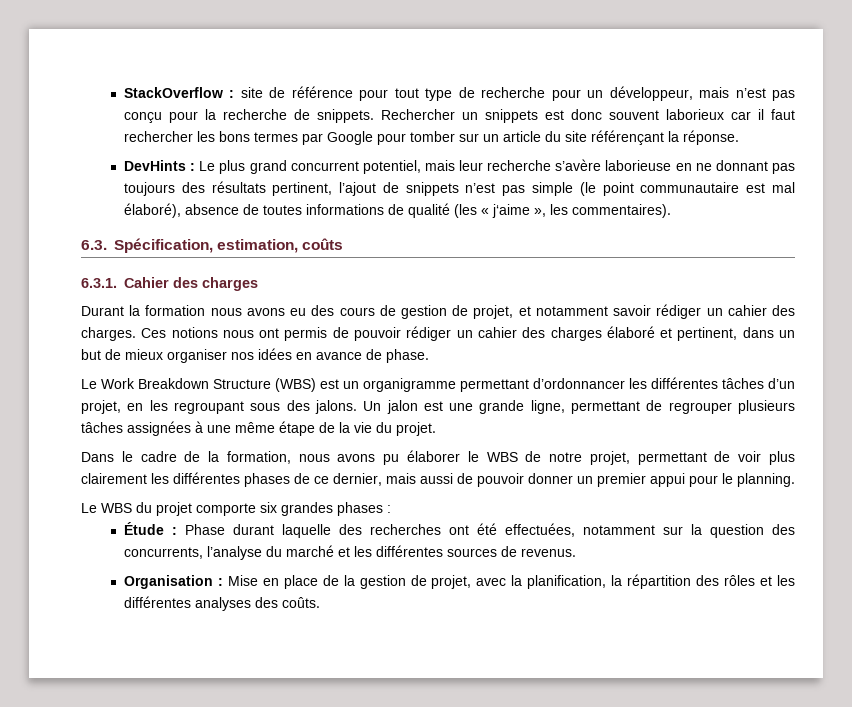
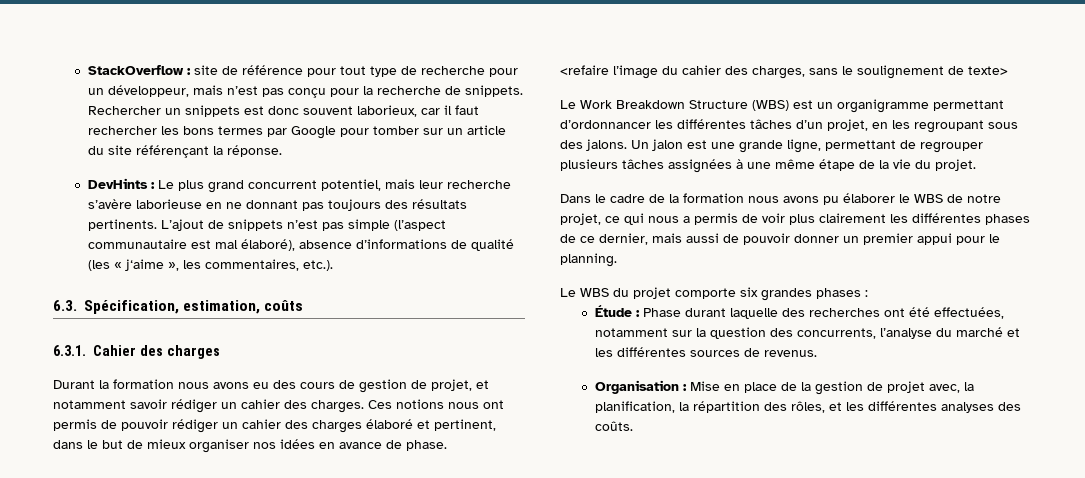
- Rechercher un snippets est donc souvent laborieux car il faut rechercher les bons termes par Google pour tomber sur un article du site référençant la réponse.
+ Rechercher un snippets est donc souvent laborieux, car il faut rechercher les bons termes par Google pour tomber sur un article du site référençant la réponse.
- DevHints : Le plus grand concurrent potentiel, mais leur recherche s’avère laborieuse en ne donnant pas toujours des résultats pertinent, l’ajout de snippets n’est pas simple (le point communautaire est mal élaboré), absence de toutes informations de qualité (les « j‘aime », les commentaires).
+ DevHints : Le plus grand concurrent potentiel, mais leur recherche s’avère laborieuse en ne donnant pas toujours des résultats pertinents. L’ajout de snippets n’est pas simple (l’aspect communautaire est mal élaboré), absence d’informations de qualité (les « j‘aime », les commentaires, etc.).
- Ces notions nous ont permis de pouvoir rédiger un cahier des charges élaboré et pertinent, dans un but de mieux organiser nos idées en avance de phase.
+ Ces notions nous ont permis de pouvoir rédiger un cahier des charges élaboré et pertinent, dans le but de mieux organiser nos idées en avance de phase.
+ <refaire l’image du cahier des charges, sans le soulignement de texte>
- Dans le cadre de la formation, nous avons pu élaborer le WBS de notre projet, permettant de voir plus clairement les différentes phases de ce dernier, mais aussi de pouvoir donner un premier appui pour le planning.
+ Dans le cadre de la formation nous avons pu élaborer le WBS de notre projet, ce qui nous a permis de voir plus clairement les différentes phases de ce dernier, mais aussi de pouvoir donner un premier appui pour le planning.
- Organisation : Mise en place de la gestion de projet, avec la planification, la répartition des rôles et les différentes analyses des coûts.
+ Organisation : Mise en place de la gestion de projet avec, la planification, la répartition des rôles, et les différentes analyses des coûts.

